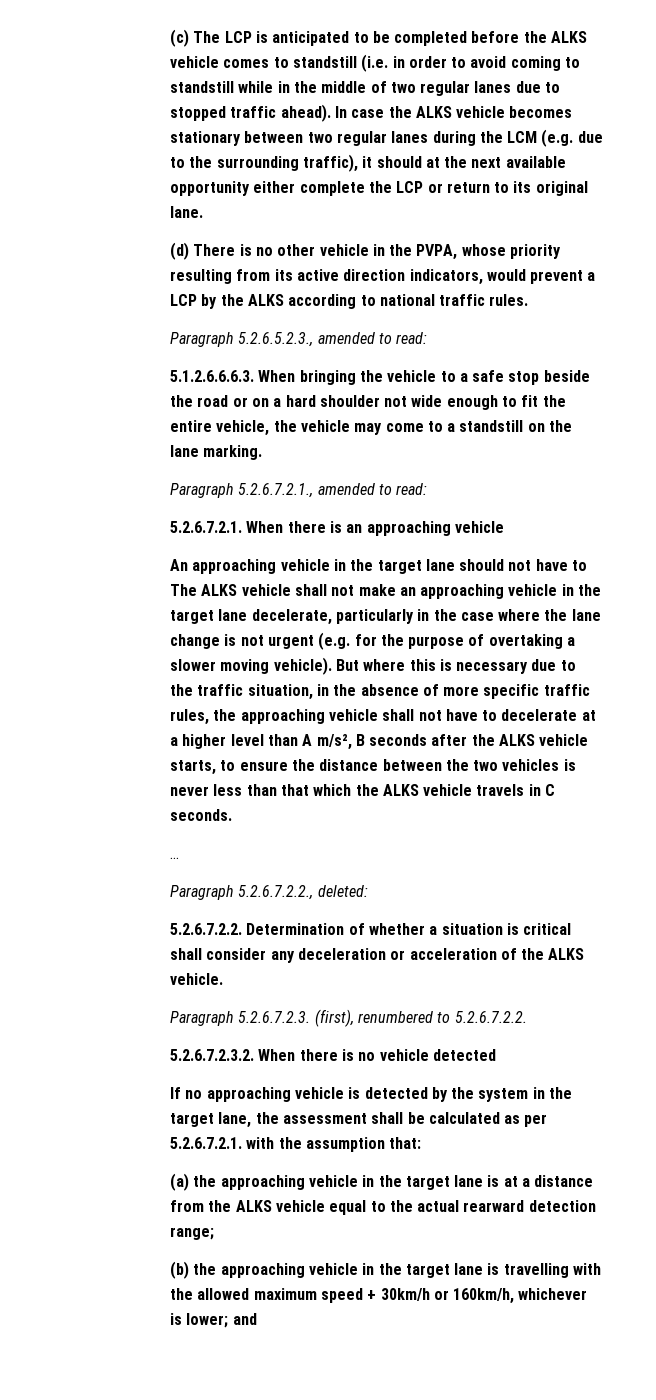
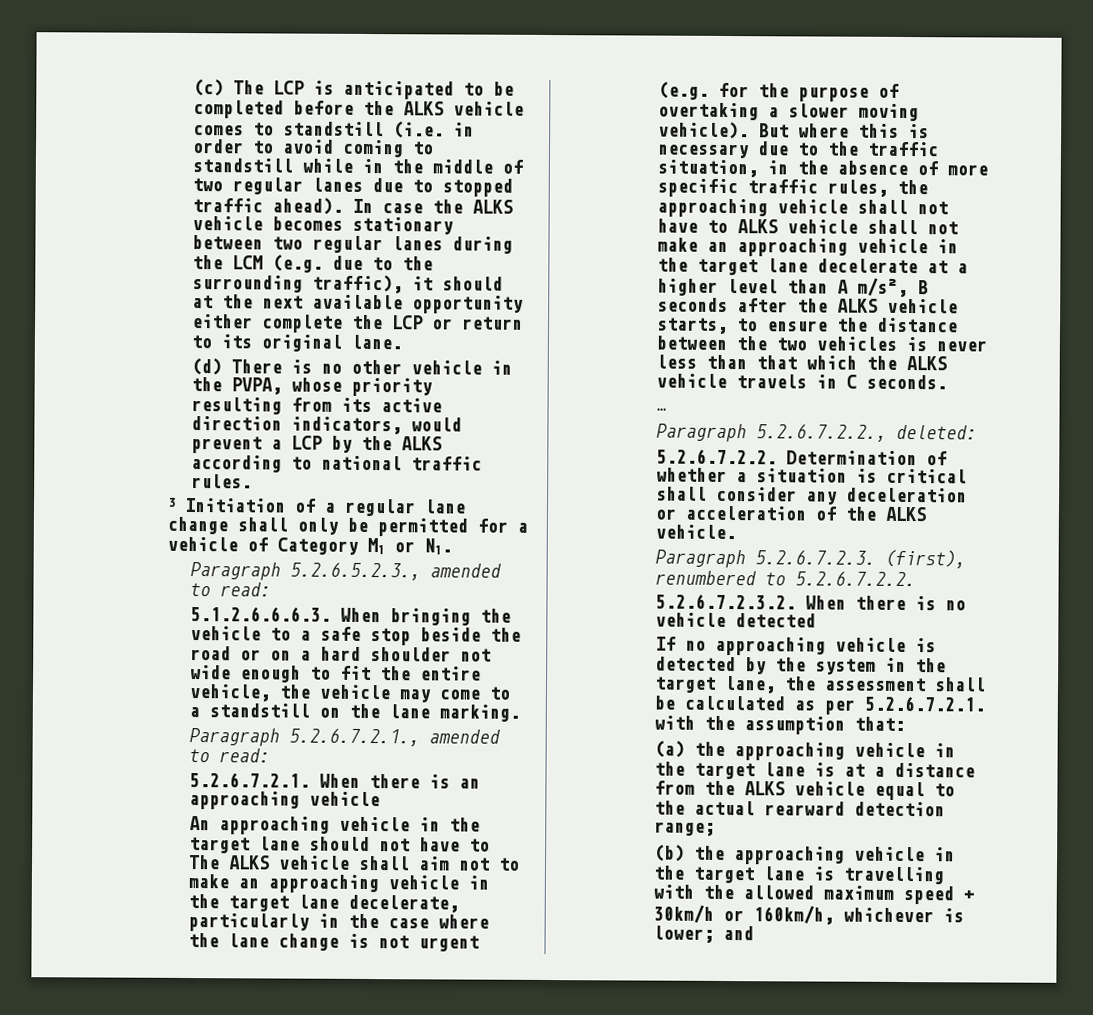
+ 3 Initiation of a regular lane change shall only be permitted for a vehicle of Category M1 or N1.
- An approaching vehicle in the target lane should not have to The ALKS vehicle shall not make an approaching vehicle in the target lane decelerate, particularly in the case where the lane change is not urgent (e.g. for the purpose of overtaking a slower moving vehicle).
+ An approaching vehicle in the target lane should not have to The ALKS vehicle shall aim not to make an approaching vehicle in the target lane decelerate, particularly in the case where the lane change is not urgent (e.g. for the purpose of overtaking a slower moving vehicle).
- But where this is necessary due to the traffic situation, in the absence of more specific traffic rules, the approaching vehicle shall not have to decelerate at a higher level than A m/s², B seconds after the ALKS vehicle starts, to ensure the distance between the two vehicles is never less than that which the ALKS vehicle travels in C seconds.
+ But where this is necessary due to the traffic situation, in the absence of more specific traffic rules, the approaching vehicle shall not have to ALKS vehicle shall not make an approaching vehicle in the target lane decelerate at a higher level than A m/s², B seconds after the ALKS vehicle starts, to ensure the distance between the two vehicles is never less than that which the ALKS vehicle travels in C seconds.

